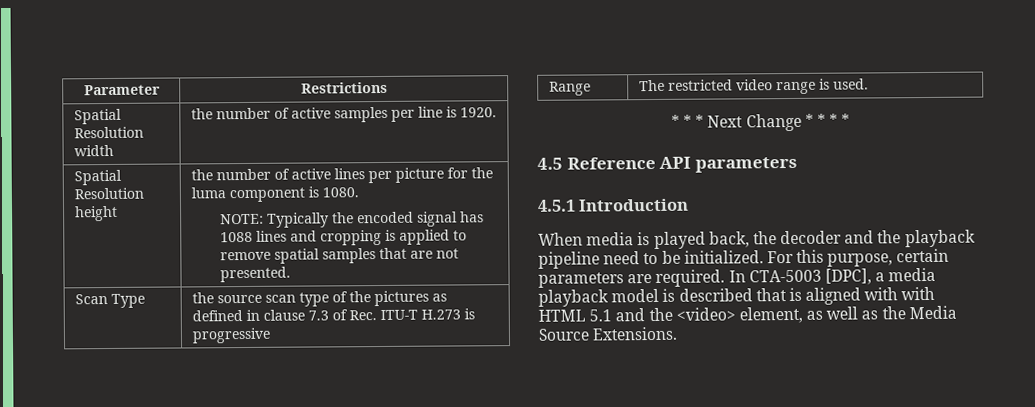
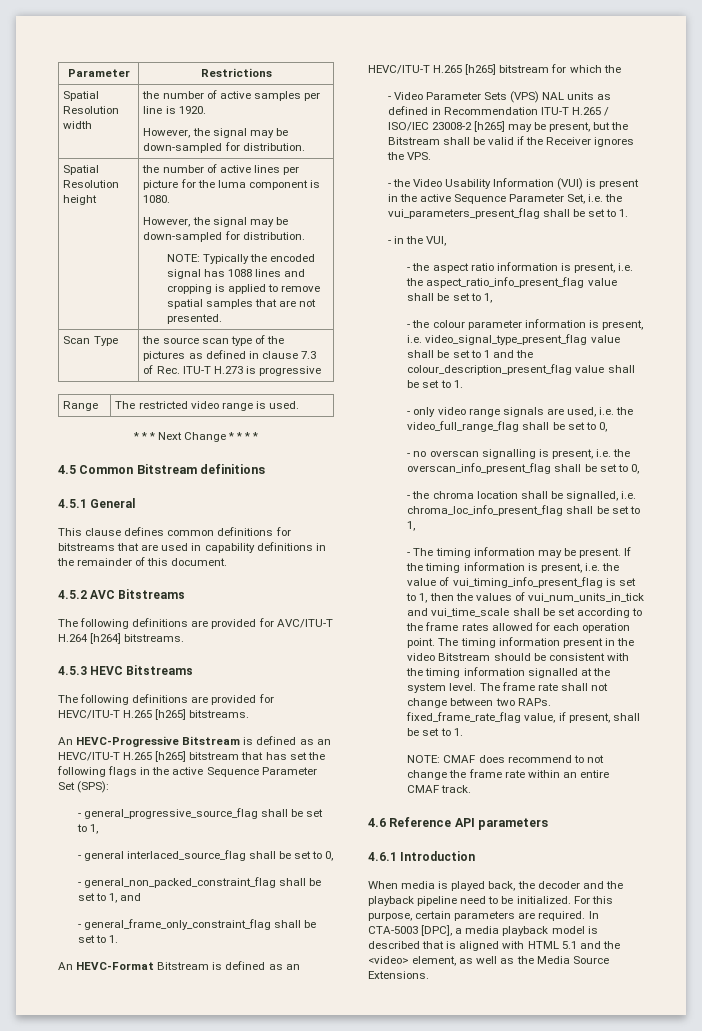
  Spatial Resolution width | the number of active samples per line is 1920.
+ However, the signal may be down-sampled for distribution.
  the number of active lines per picture for the luma component is 1080.
+ However, the signal may be down-sampled for distribution.
- 4.5 Reference API parameters
+ 4.5 Common Bitstream definitions
+ 4.5.1 General
+ This clause defines common definitions for bitstreams that are used in capability definitions in the remainder of this document.
+ 4.5.2 AVC Bitstreams
+ The following definitions are provided for AVC/ITU-T H.264 [h264] bitstreams.
+ 4.5.3 HEVC Bitstreams
+ The following definitions are provided for HEVC/ITU-T H.265 [h265] bitstreams.
+ An HEVC-Progressive Bitstream is defined as an HEVC/ITU-T H.265 [h265] bitstream that has set the following flags in the active Sequence Parameter Set (SPS):
+ - general_progressive_source_flag shall be set to 1,
+ - general interlaced_source_flag shall be set to 0,
+ - general_non_packed_constraint_flag shall be set to 1, and
+ - general_frame_only_constraint_flag shall be set to 1.
+ An HEVC-Format Bitstream is defined as an HEVC/ITU-T H.265 [h265] bitstream for which the
+ - Video Parameter Sets (VPS) NAL units as defined in Recommendation ITU-T H.265 / ISO/IEC 23008-2 [h265] may be present, but the Bitstream shall be valid if the Receiver ignores the VPS.
+ - the Video Usability Information (VUI) is present in the active Sequence Parameter Set, i.e. the vui_parameters_present_flag shall be set to 1.
+ - in the VUI,
+ - the aspect ratio information is present, i.e. the aspect_ratio_info_present_flag value shall be set to 1,
+ - the colour parameter information is present, i.e. video_signal_type_present_flag value shall be set to 1 and the colour_description_present_flag value shall be set to 1.
+ - only video range signals are used, i.e. the video_full_range_flag shall be set to 0,
+ - no overscan signalling is present, i.e. the overscan_info_present_flag shall be set to 0,
+ - the chroma location shall be signalled, i.e. chroma_loc_info_present_flag shall be set to 1,
+ - The timing information may be present. If the timing information is present, i.e. the value of vui_timing_info_present_flag is set to 1, then the values of vui_num_units_in_tick and vui_time_scale shall be set according to the frame rates allowed for each operation point. The timing information present in the video Bitstream should be consistent with the timing information signalled at the system level. The frame rate shall not change between two RAPs. fixed_frame_rate_flag value, if present, shall be set to 1.
+ NOTE: CMAF does recommend to not change the frame rate within an entire CMAF track.
+ 4.6 Reference API parameters
- 4.5.1 Introduction
+ 4.6.1 Introduction
- In CTA-5003 [DPC], a media playback model is described that is aligned with with HTML 5.1 and the <video> element, as well as the Media Source Extensions.
+ In CTA-5003 [DPC], a media playback model is described that is aligned with HTML 5.1 and the <video> element, as well as the Media Source Extensions.

